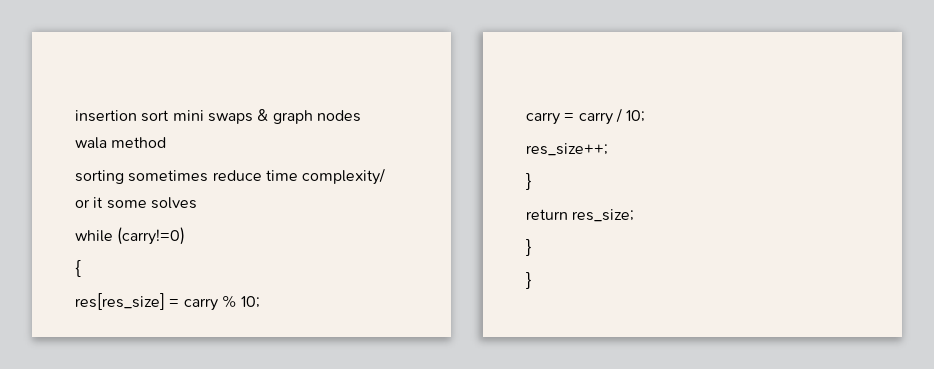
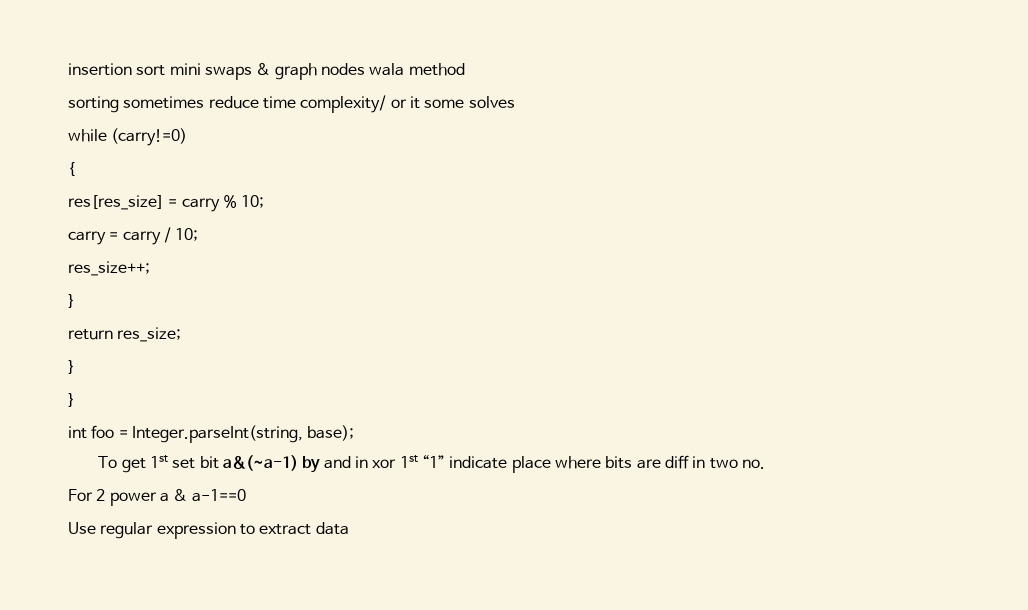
+ int foo = Integer.parseInt(string, base);
+ To get 1st set bit a&(~a-1) by and in xor 1st “1” indicate place where bits are diff in two no.
+ For 2 power a & a-1==0
+ Use regular expression to extract data

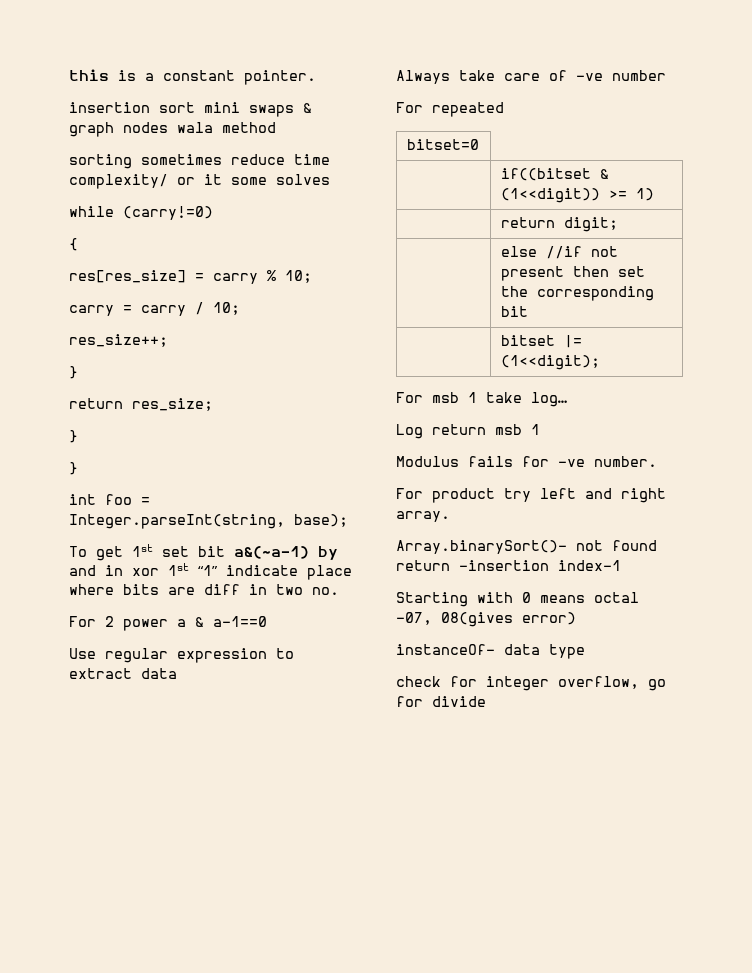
+ this is a constant pointer.
+ Always take care of -ve number
+ For repeated
+ bitset=0
+ | if((bitset & (1<<digit)) >= 1)
+ | return digit;
+ | else //if not present then set the corresponding bit
+ | bitset |= (1<<digit);
+ For msb 1 take log…
+ Log return msb 1
+ Modulus fails for -ve number.
+ For product try left and right array.
+ Array.binarySort()- not found return -insertion index-1
+ Starting with 0 means octal -07, 08(gives error)
+ instanceOf- data type
+ check for integer overflow, go for divide

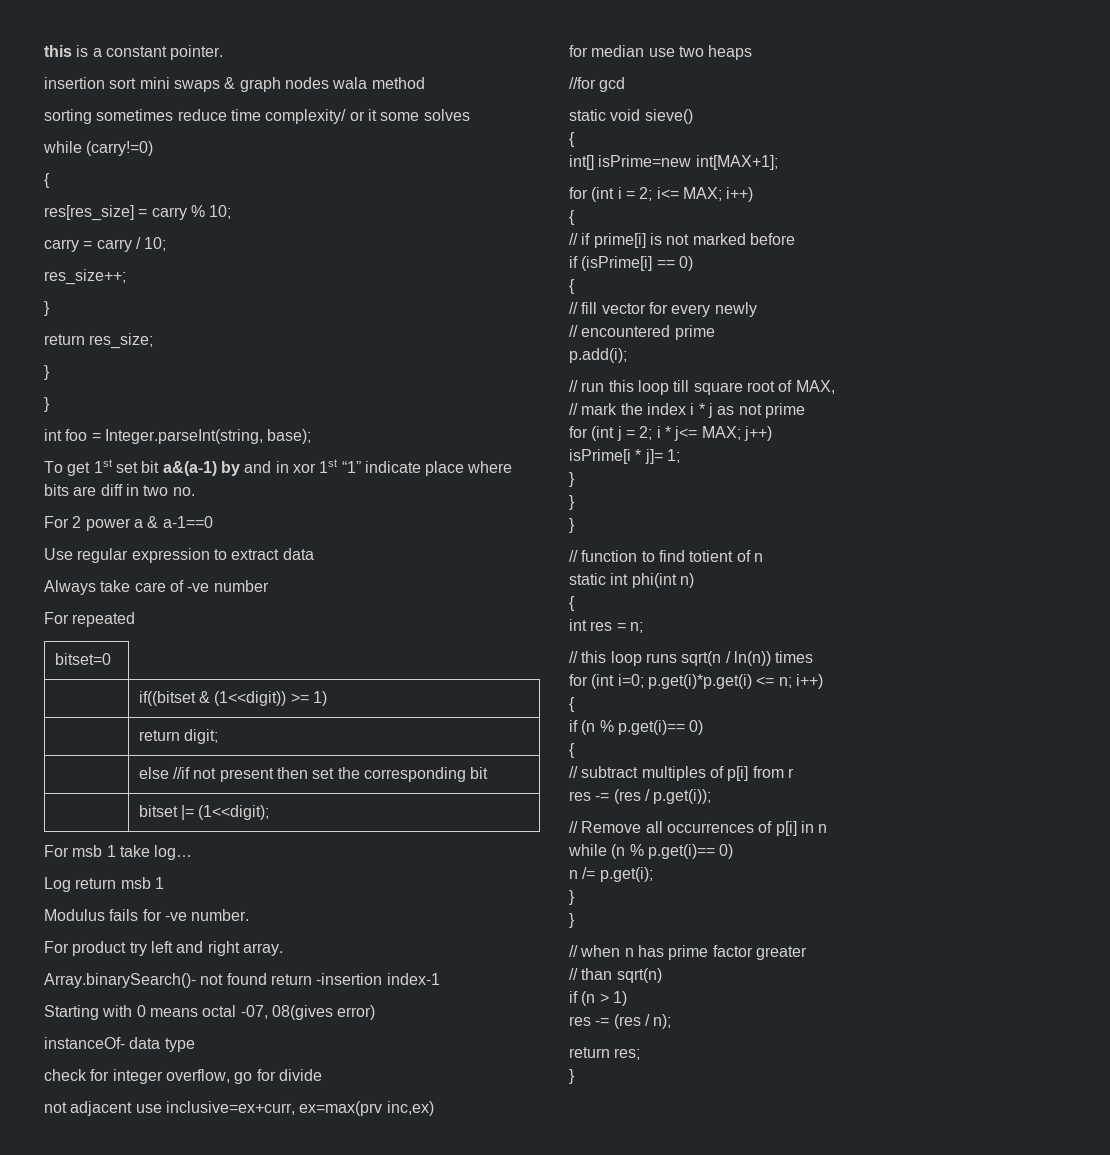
- To get 1st set bit a&(~a-1) by and in xor 1st “1” indicate place where bits are diff in two no.
+ To get 1st set bit a&(a-1) by and in xor 1st “1” indicate place where bits are diff in two no.
- Array.binarySort()- not found return -insertion index-1
+ Array.binarySearch()- not found return -insertion index-1
+ not adjacent use inclusive=ex+curr, ex=max(prv inc,ex)
+ for median use two heaps
+ //for gcd
+ static void sieve()
+ {
+ int[] isPrime=new int[MAX+1];
+ for (int i = 2; i<= MAX; i++)
+ {
+ // if prime[i] is not marked before
+ if (isPrime[i] == 0)
+ {
+ // fill vector for every newly
+ // encountered prime
+ p.add(i);
+ // run this loop till square root of MAX,
+ // mark the index i * j as not prime
+ for (int j = 2; i * j<= MAX; j++)
+ isPrime[i * j]= 1;
+ }
+ }
+ }
+ // function to find totient of n
+ static int phi(int n)
+ {
+ int res = n;
+ // this loop runs sqrt(n / ln(n)) times
+ for (int i=0; p.get(i)*p.get(i) <= n; i++)
+ {
+ if (n % p.get(i)== 0)
+ {
+ // subtract multiples of p[i] from r
+ res -= (res / p.get(i));
+ // Remove all occurrences of p[i] in n
+ while (n % p.get(i)== 0)
+ n /= p.get(i);
+ }
+ }
+ // when n has prime factor greater
+ // than sqrt(n)
+ if (n > 1)
+ res -= (res / n);
+ return res;
+ }

